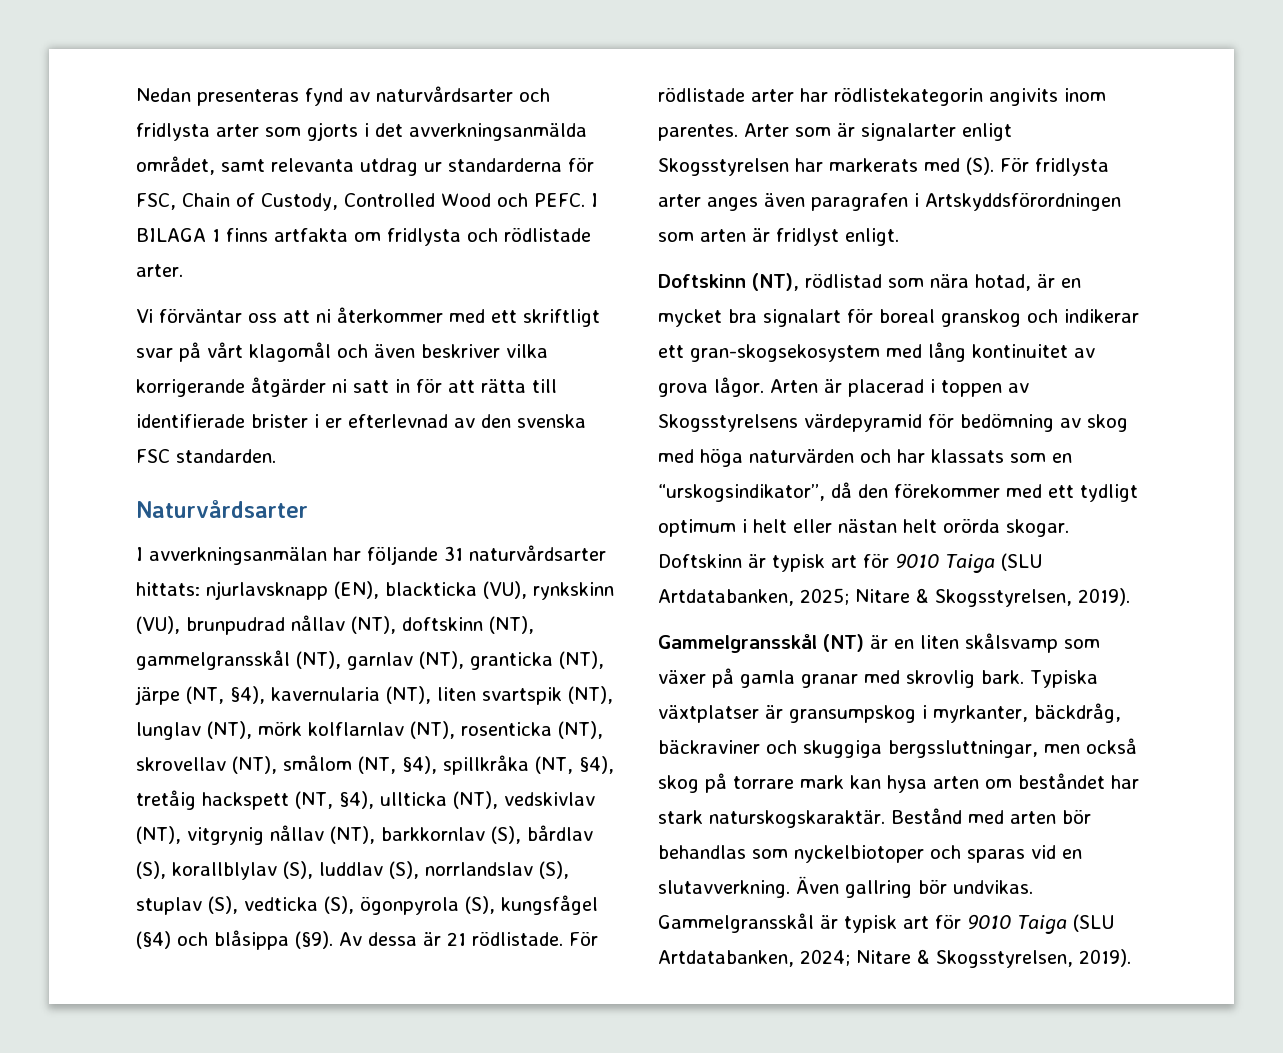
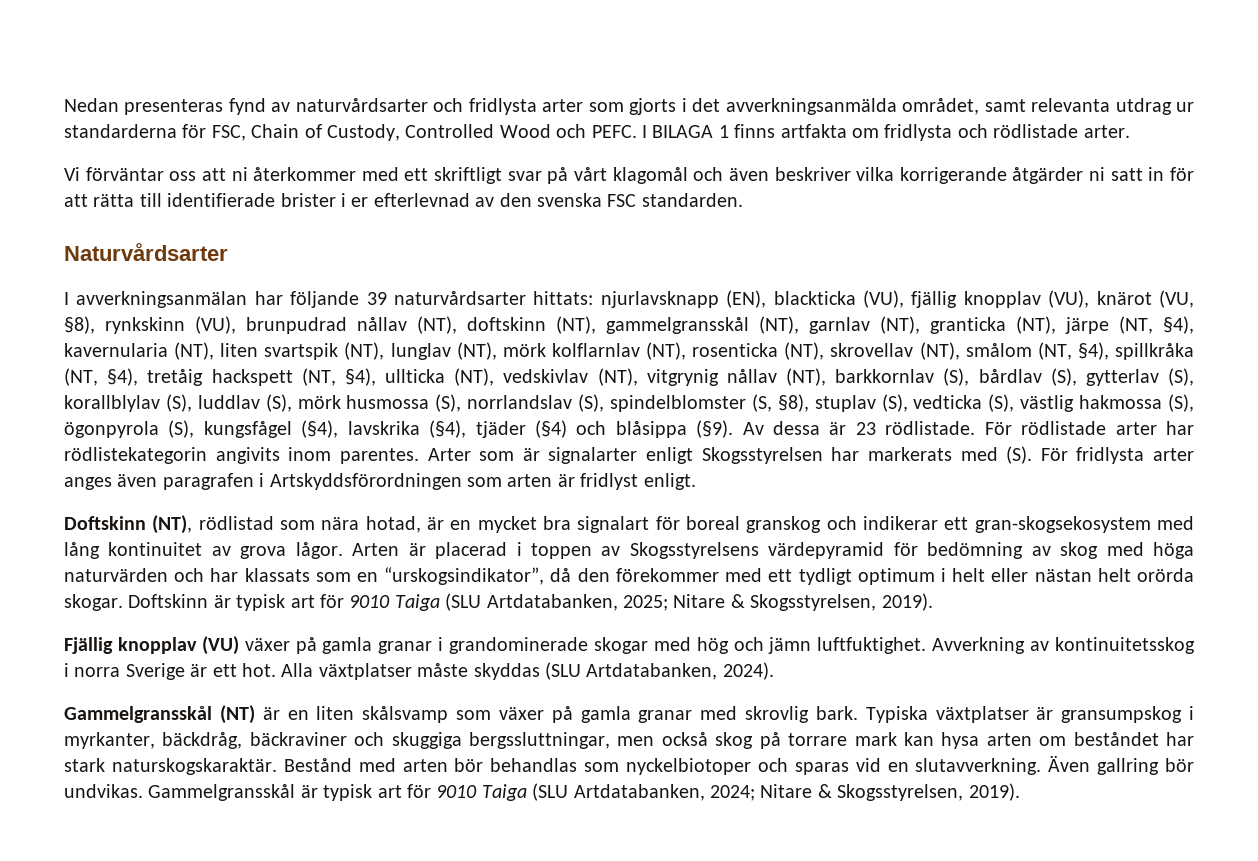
- I avverkningsanmälan har följande 31 naturvårdsarter hittats:
+ I avverkningsanmälan har följande 39 naturvårdsarter hittats:
- njurlavsknapp (EN), blackticka (VU), rynkskinn (VU), brunpudrad nållav (NT), doftskinn (NT), gammelgransskål (NT), garnlav (NT), granticka (NT), järpe (NT, §4), kavernularia (NT), liten svartspik (NT), lunglav (NT), mörk kolflarnlav (NT), rosenticka (NT), skrovellav (NT), smålom (NT, §4), spillkråka (NT, §4), tretåig hackspett (NT, §4), ullticka (NT), vedskivlav (NT), vitgrynig nållav (NT), barkkornlav (S), bårdlav (S), korallblylav (S), luddlav (S), norrlandslav (S), stuplav (S), vedticka (S), ögonpyrola (S), kungsfågel (§4) och blåsippa (§9).
+ njurlavsknapp (EN), blackticka (VU), fjällig knopplav (VU), knärot (VU, §8), rynkskinn (VU), brunpudrad nållav (NT), doftskinn (NT), gammelgransskål (NT), garnlav (NT), granticka (NT), järpe (NT, §4), kavernularia (NT), liten svartspik (NT), lunglav (NT), mörk kolflarnlav (NT), rosenticka (NT), skrovellav (NT), smålom (NT, §4), spillkråka (NT, §4), tretåig hackspett (NT, §4), ullticka (NT), vedskivlav (NT), vitgrynig nållav (NT), barkkornlav (S), bårdlav (S), gytterlav (S), korallblylav (S), luddlav (S), mörk husmossa (S), norrlandslav (S), spindelblomster (S, §8), stuplav (S), vedticka (S), västlig hakmossa (S), ögonpyrola (S), kungsfågel (§4), lavskrika (§4), tjäder (§4) och blåsippa (§9).
- Av dessa är 21 rödlistade.
+ Av dessa är 23 rödlistade.
+ Fjällig knopplav (VU) växer på gamla granar i grandominerade skogar med hög och jämn luftfuktighet. Avverkning av kontinuitetsskog i norra Sverige är ett hot. Alla växtplatser måste skyddas (SLU Artdatabanken, 2024).

